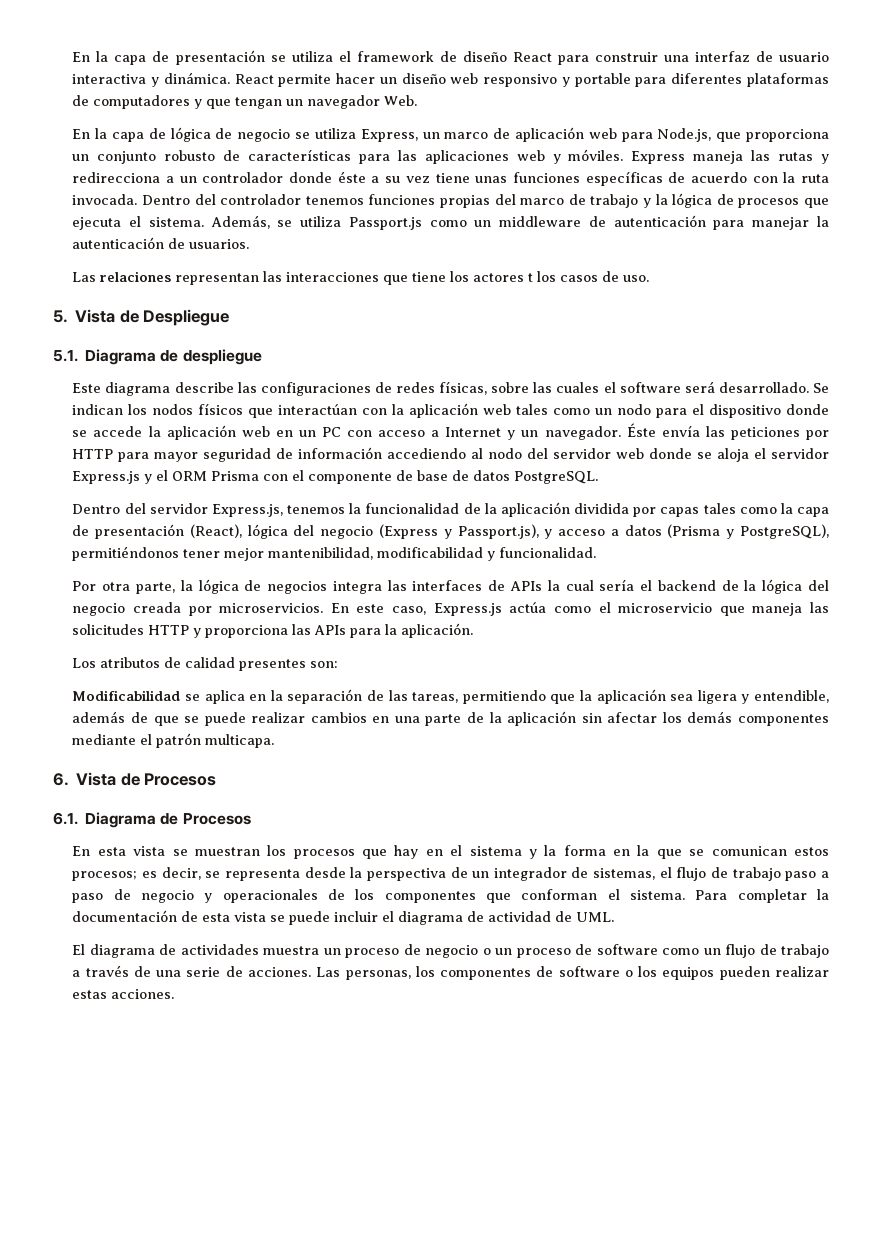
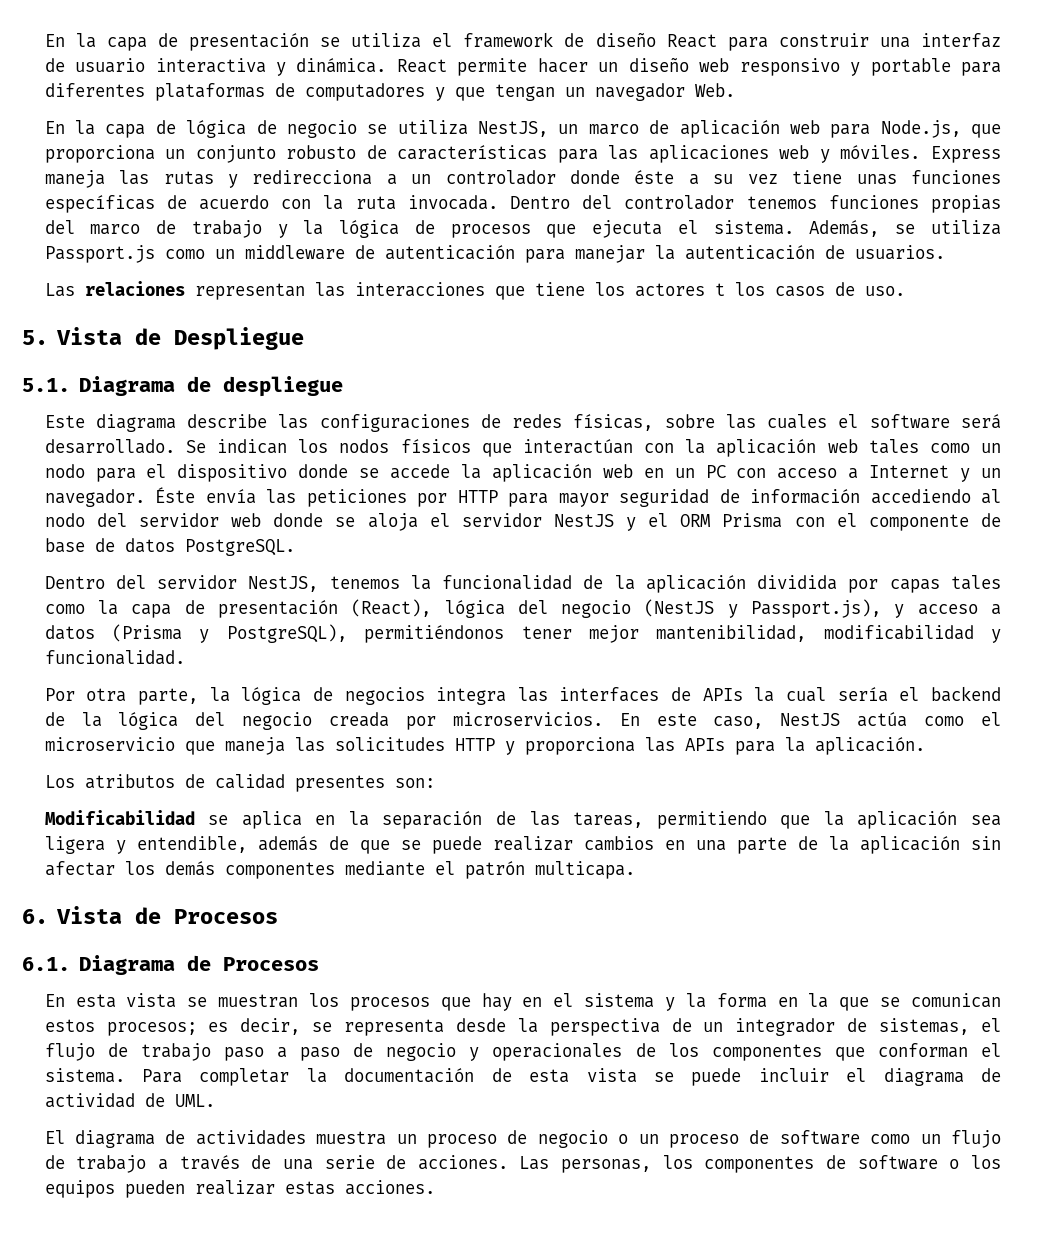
- En la capa de lógica de negocio se utiliza Express, un marco de aplicación web para Node.js, que proporciona un conjunto robusto de características para las aplicaciones web y móviles.
+ En la capa de lógica de negocio se utiliza NestJS, un marco de aplicación web para Node.js, que proporciona un conjunto robusto de características para las aplicaciones web y móviles.
- Éste envía las peticiones por HTTP para mayor seguridad de información accediendo al nodo del servidor web donde se aloja el servidor Express.js y el ORM Prisma con el componente de base de datos PostgreSQL.
+ Éste envía las peticiones por HTTP para mayor seguridad de información accediendo al nodo del servidor web donde se aloja el servidor NestJS y el ORM Prisma con el componente de base de datos PostgreSQL.
- Dentro del servidor Express.js, tenemos la funcionalidad de la aplicación dividida por capas tales como la capa de presentación (React), lógica del negocio (Express y Passport.js), y acceso a datos (Prisma y PostgreSQL), permitiéndonos tener mejor mantenibilidad, modificabilidad y funcionalidad.
+ Dentro del servidor NestJS, tenemos la funcionalidad de la aplicación dividida por capas tales como la capa de presentación (React), lógica del negocio (NestJS y Passport.js), y acceso a datos (Prisma y PostgreSQL), permitiéndonos tener mejor mantenibilidad, modificabilidad y funcionalidad.
- En este caso, Express.js actúa como el microservicio que maneja las solicitudes HTTP y proporciona las APIs para la aplicación.
+ En este caso, NestJS actúa como el microservicio que maneja las solicitudes HTTP y proporciona las APIs para la aplicación.

